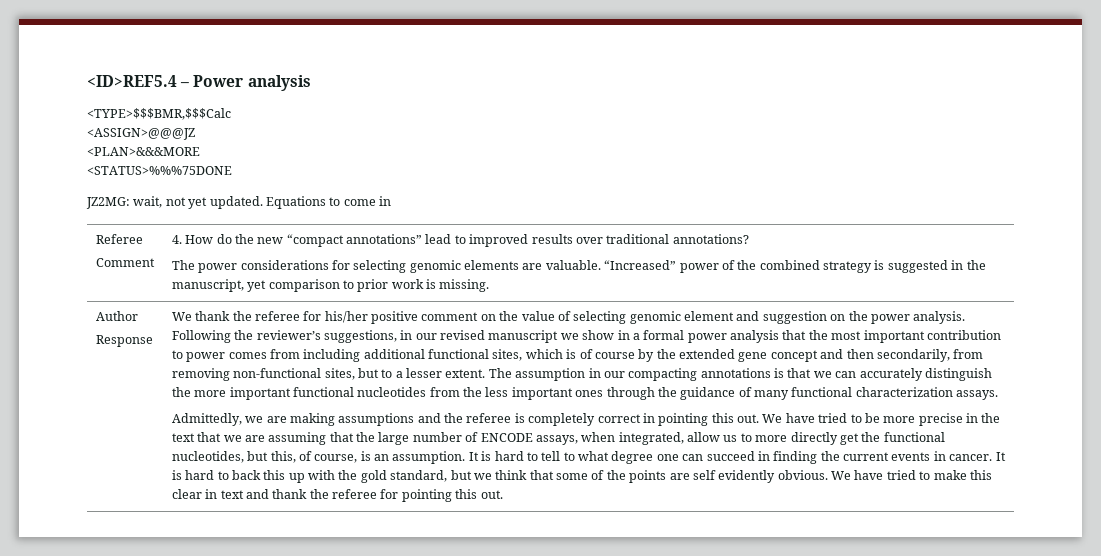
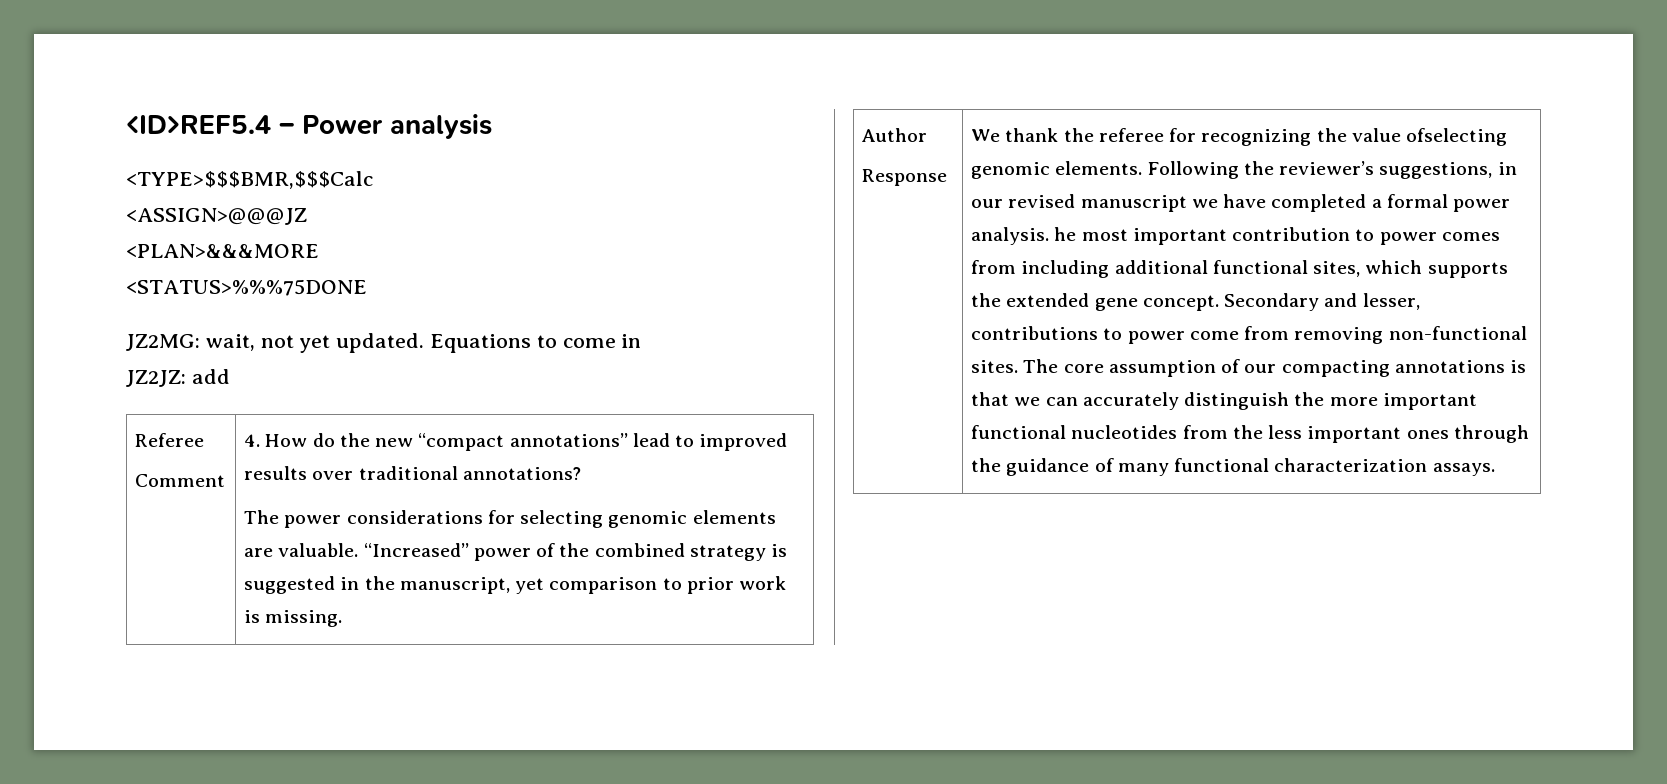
+ JZ2JZ: add
- We thank the referee for his/her positive comment on the value of selecting genomic element and suggestion on the power analysis.
+ We thank the referee for recognizing the value ofselecting genomic elements.
- Following the reviewer’s suggestions, in our revised manuscript we show in a formal power analysis that the most important contribution to power comes from including additional functional sites, which is of course by the extended gene concept and then secondarily, from removing non-functional sites, but to a lesser extent. The assumption in our compacting annotations is that we can accurately distinguish the more important functional nucleotides from the less important ones through the guidance of many functional characterization assays.
+ Following the reviewer’s suggestions, in our revised manuscript we have completed a formal power analysis. he most important contribution to power comes from including additional functional sites, which supports the extended gene concept. Secondary and lesser, contributions to power come from removing non-functional sites. The core assumption of our compacting annotations is that we can accurately distinguish the more important functional nucleotides from the less important ones through the guidance of many functional characterization assays.
- Admittedly, we are making assumptions and the referee is completely correct in pointing this out. We have tried to be more precise in the text that we are assuming that the large number of ENCODE assays, when integrated, allow us to more directly get the functional nucleotides, but this, of course, is an assumption. It is hard to tell to what degree one can succeed in finding the current events in cancer. It is hard to back this up with the gold standard, but we think that some of the points are self evidently obvious. We have tried to make this clear in text and thank the referee for pointing this out.

